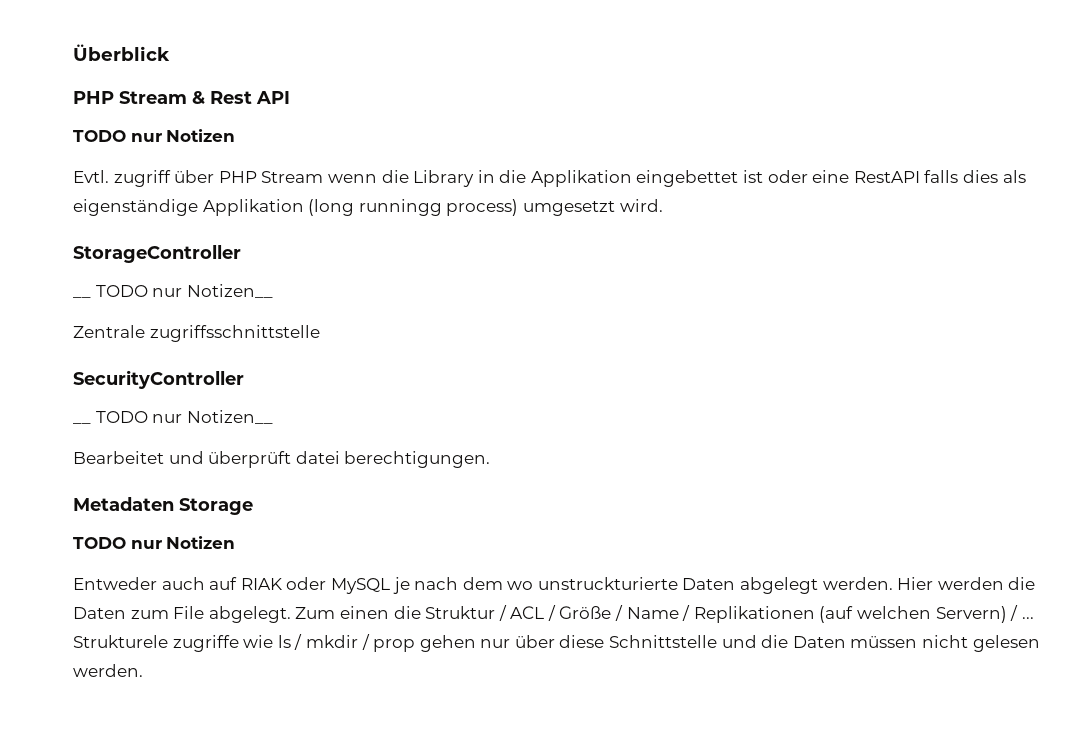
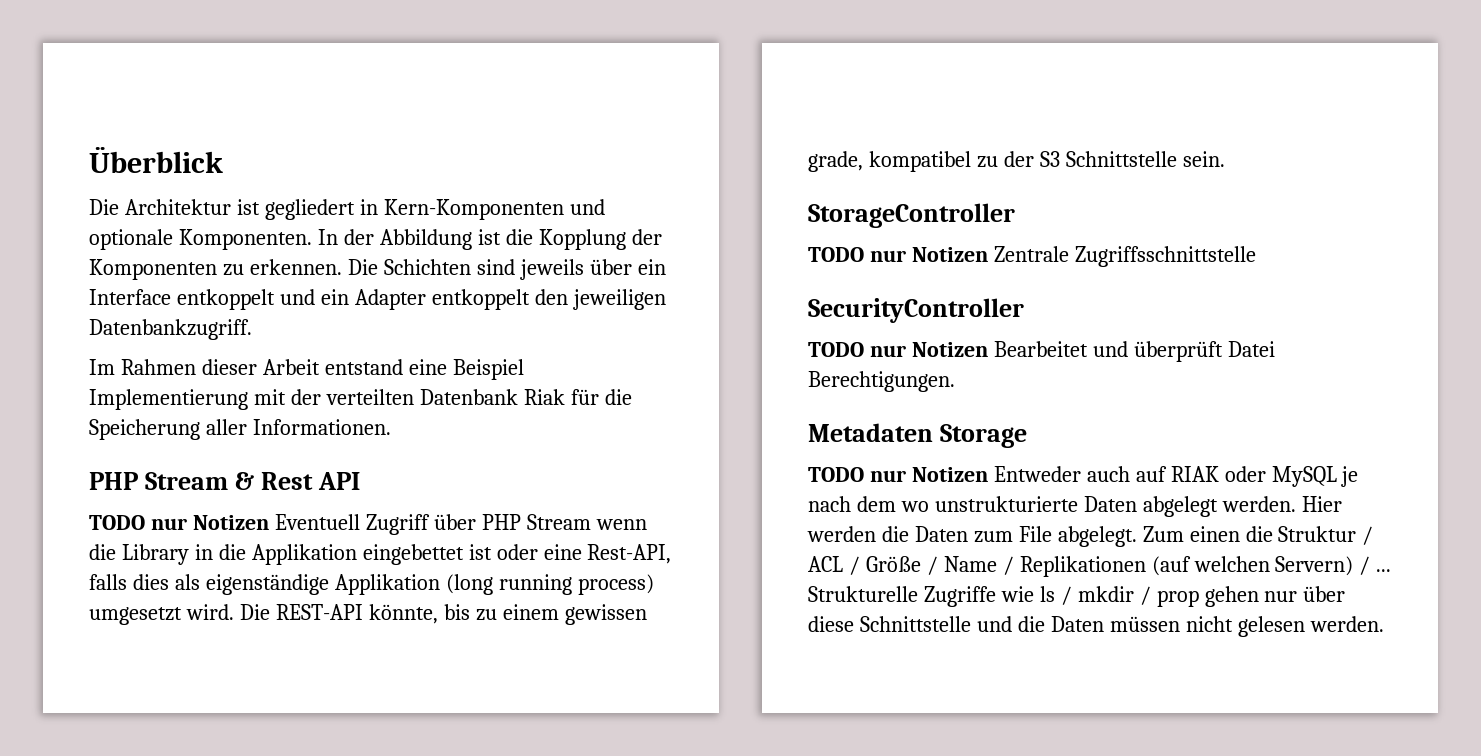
+ Die Architektur ist gegliedert in Kern-Komponenten und optionale Komponenten. In der Abbildung ist die Kopplung der Komponenten zu erkennen. Die Schichten sind jeweils über ein Interface entkoppelt und ein Adapter entkoppelt den jeweiligen Datenbankzugriff.
+ Im Rahmen dieser Arbeit entstand eine Beispiel Implementierung mit der verteilten Datenbank Riak für die Speicherung aller Informationen.
  PHP Stream & Rest API
- TODO nur Notizen
- Evtl. zugriff über PHP Stream wenn die Library in die Applikation eingebettet ist oder eine RestAPI falls dies als eigenständige Applikation (long runningg process) umgesetzt wird.
+ TODO nur Notizen Eventuell Zugriff über PHP Stream wenn die Library in die Applikation eingebettet ist oder eine Rest-API, falls dies als eigenständige Applikation (long running process) umgesetzt wird. Die REST-API könnte, bis zu einem gewissen grade, kompatibel zu der S3 Schnittstelle sein.
  StorageController
- __ TODO nur Notizen__
- Zentrale zugriffsschnittstelle
+ TODO nur Notizen Zentrale Zugriffsschnittstelle
  SecurityController
- __ TODO nur Notizen__
- Bearbeitet und überprüft datei berechtigungen.
+ TODO nur Notizen Bearbeitet und überprüft Datei Berechtigungen.
  Metadaten Storage
- TODO nur Notizen
- Entweder auch auf RIAK oder MySQL je nach dem wo unstruckturierte Daten abgelegt werden.
+ TODO nur Notizen Entweder auch auf RIAK oder MySQL je nach dem wo unstrukturierte Daten abgelegt werden.
- Strukturele zugriffe wie ls / mkdir / prop gehen nur über diese Schnittstelle und die Daten müssen nicht gelesen werden.
+ Strukturelle Zugriffe wie ls / mkdir / prop gehen nur über diese Schnittstelle und die Daten müssen nicht gelesen werden.

